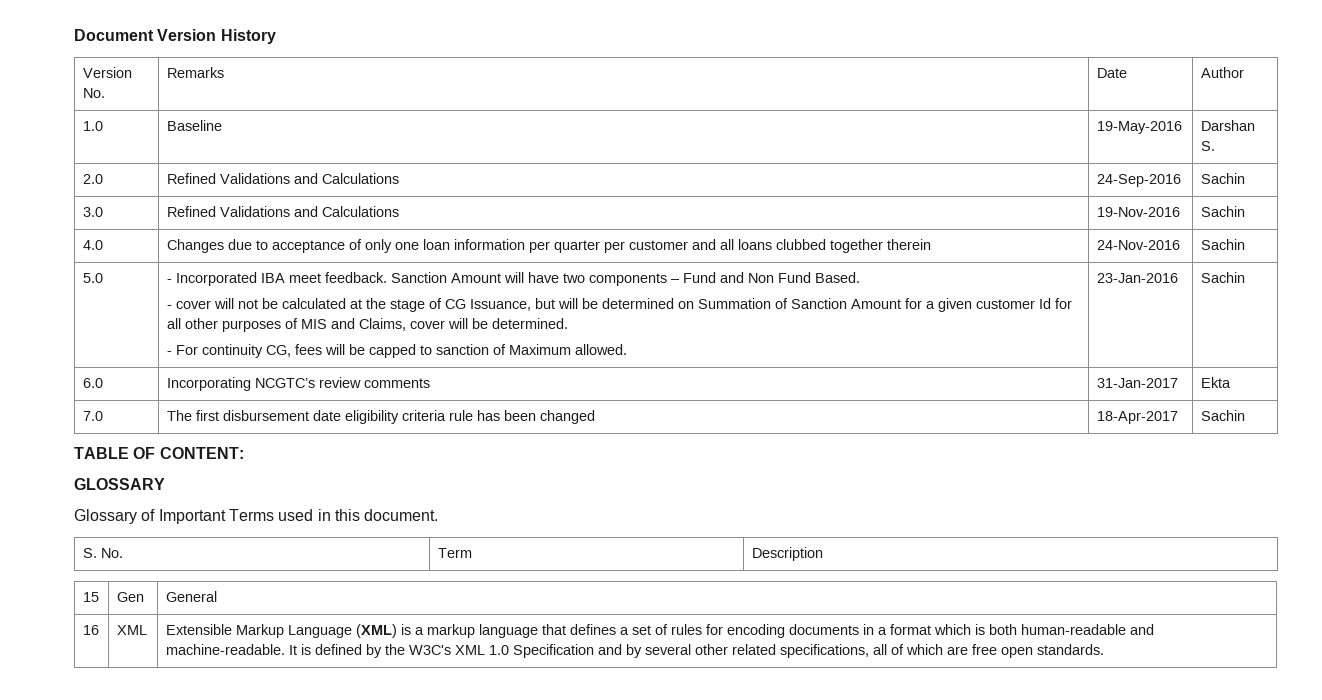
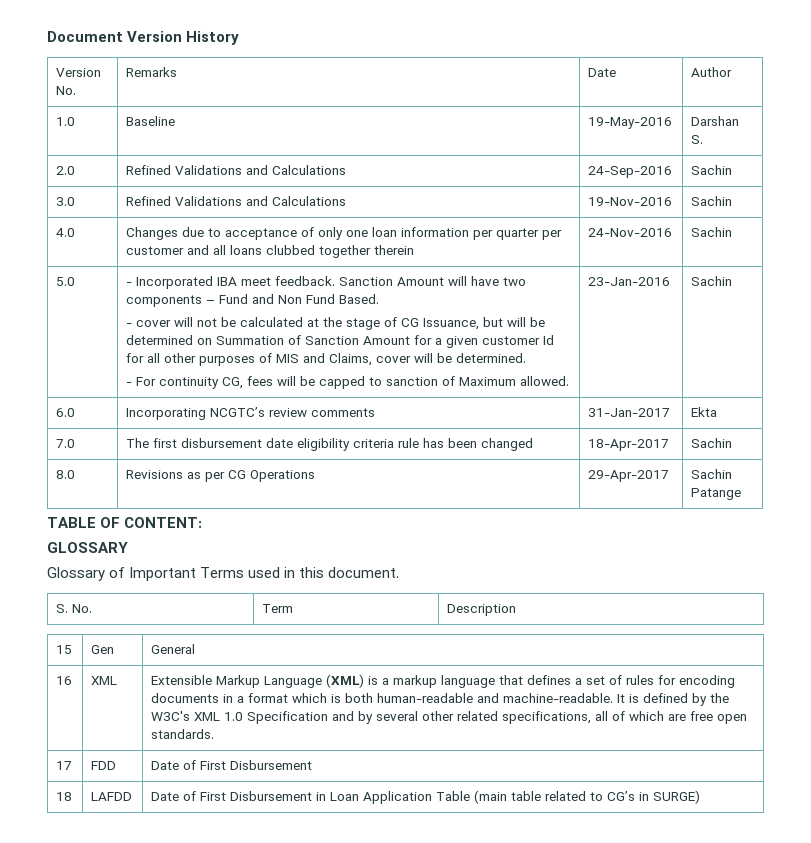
+ 8.0 | Revisions as per CG Operations | 29-Apr-2017 | Sachin Patange
+ 17 | FDD | Date of First Disbursement
+ 18 | LAFDD | Date of First Disbursement in Loan Application Table (main table related to CG’s in SURGE)

